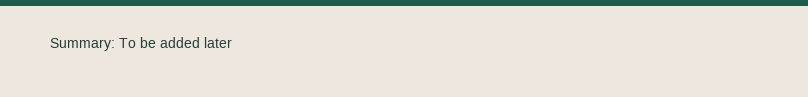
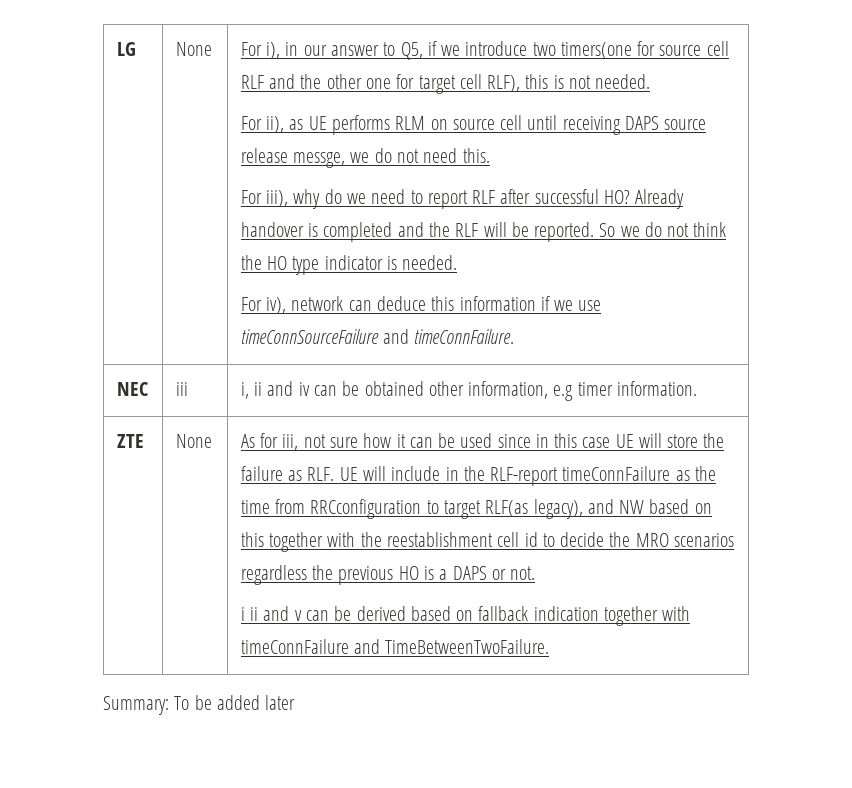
+ LG | None | For i), in our answer to Q5, if we introduce two timers(one for source cell RLF and the other one for target cell RLF), this is not needed.
+ For ii), as UE performs RLM on source cell until receiving DAPS source release messge, we do not need this.
+ For iii), why do we need to report RLF after successful HO? Already handover is completed and the RLF will be reported. So we do not think the HO type indicator is needed.
+ For iv), network can deduce this information if we use timeConnSourceFailure and timeConnFailure.
+ NEC | iii | i, ii and iv can be obtained other information, e.g timer information.
+ ZTE | None | As for iii, not sure how it can be used since in this case UE will store the failure as RLF. UE will include in the RLF-report timeConnFailure as the time from RRCconfiguration to target RLF(as legacy), and NW based on this together with the reestablishment cell id to decide the MRO scenarios regardless the previous HO is a DAPS or not.
+ i ii and v can be derived based on fallback indication together with timeConnFailure and TimeBetweenTwoFailure.

